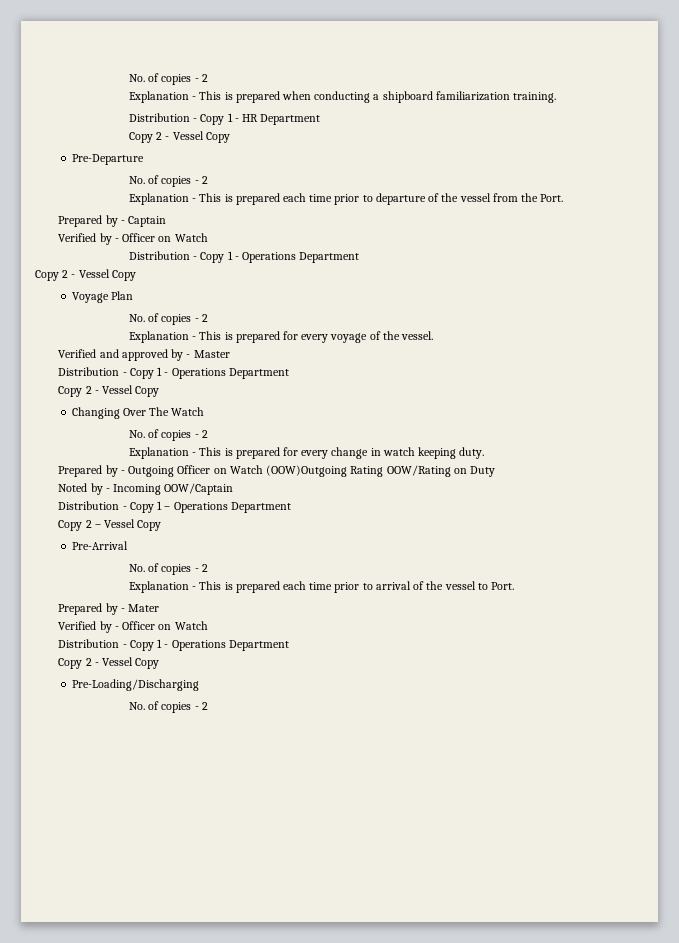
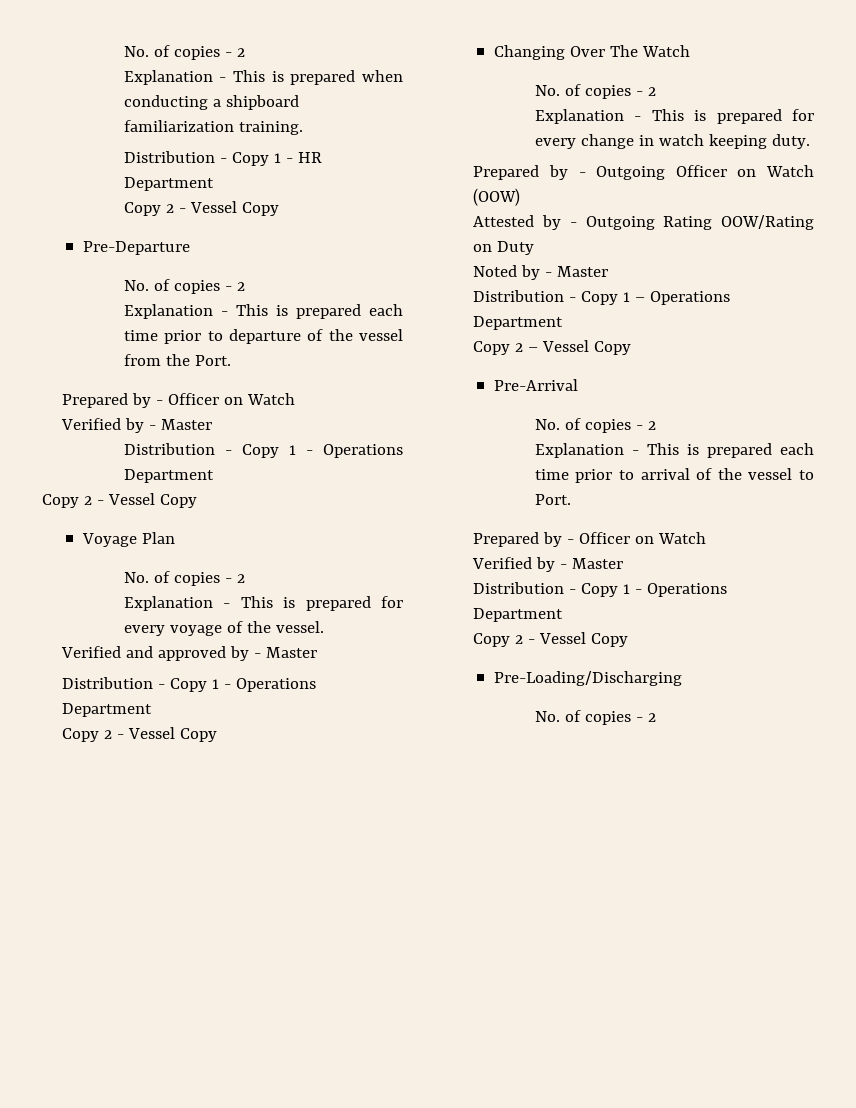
  Explanation - This is prepared each time prior to departure of the vessel from the Port.
- Prepared by - Captain
- Verified by - Officer on Watch
+ Prepared by - Officer on Watch
+ Verified by - Master
- Prepared by - Outgoing Officer on Watch (OOW)Outgoing Rating OOW/Rating on Duty
+ Prepared by - Outgoing Officer on Watch (OOW)
+ Attested by - Outgoing Rating OOW/Rating on Duty
- Noted by - Incoming OOW/Captain
+ Noted by - Master
  Explanation - This is prepared each time prior to arrival of the vessel to Port.
- Prepared by - Mater
- Verified by - Officer on Watch
+ Prepared by - Officer on Watch
+ Verified by - Master

